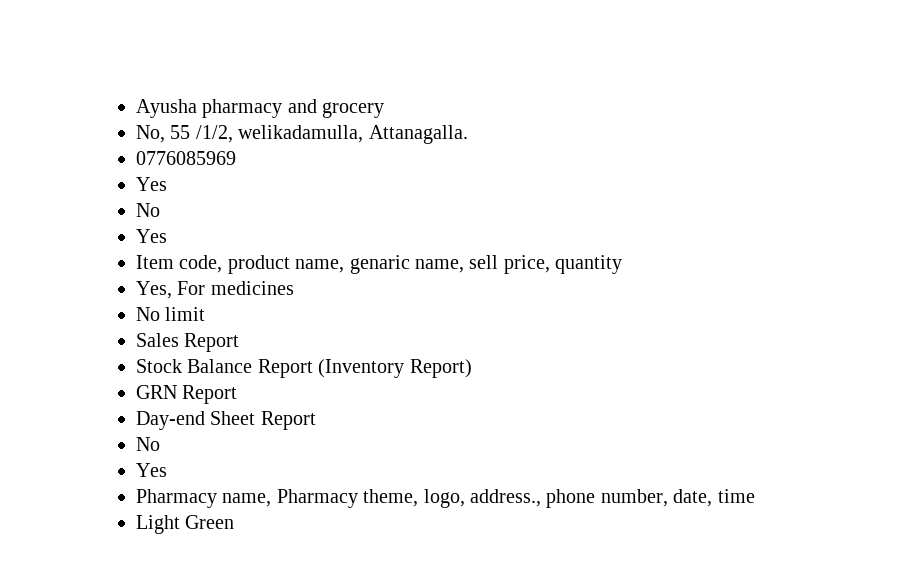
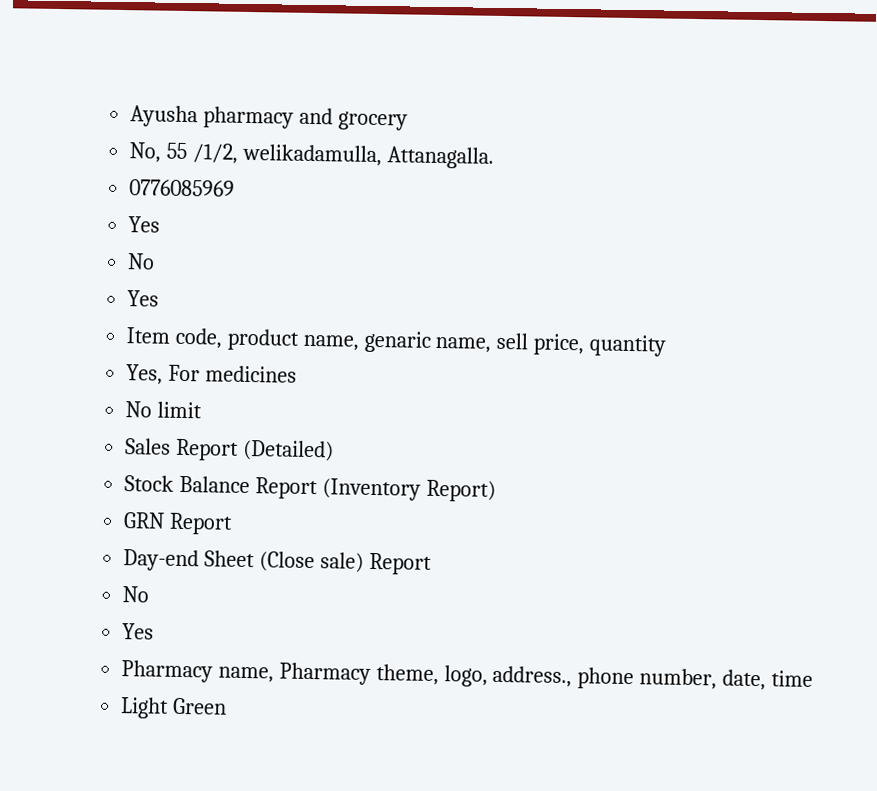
- Sales Report
+ Sales Report (Detailed)
- Day-end Sheet Report
+ Day-end Sheet (Close sale) Report

